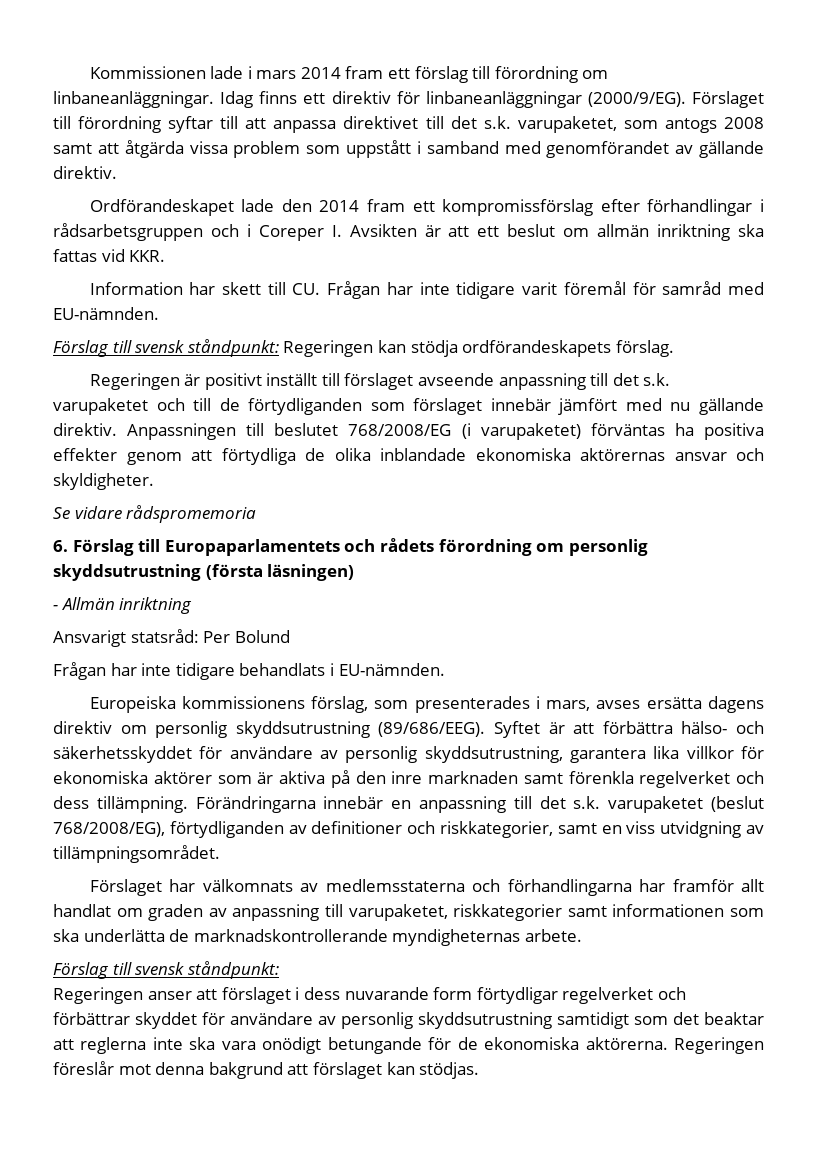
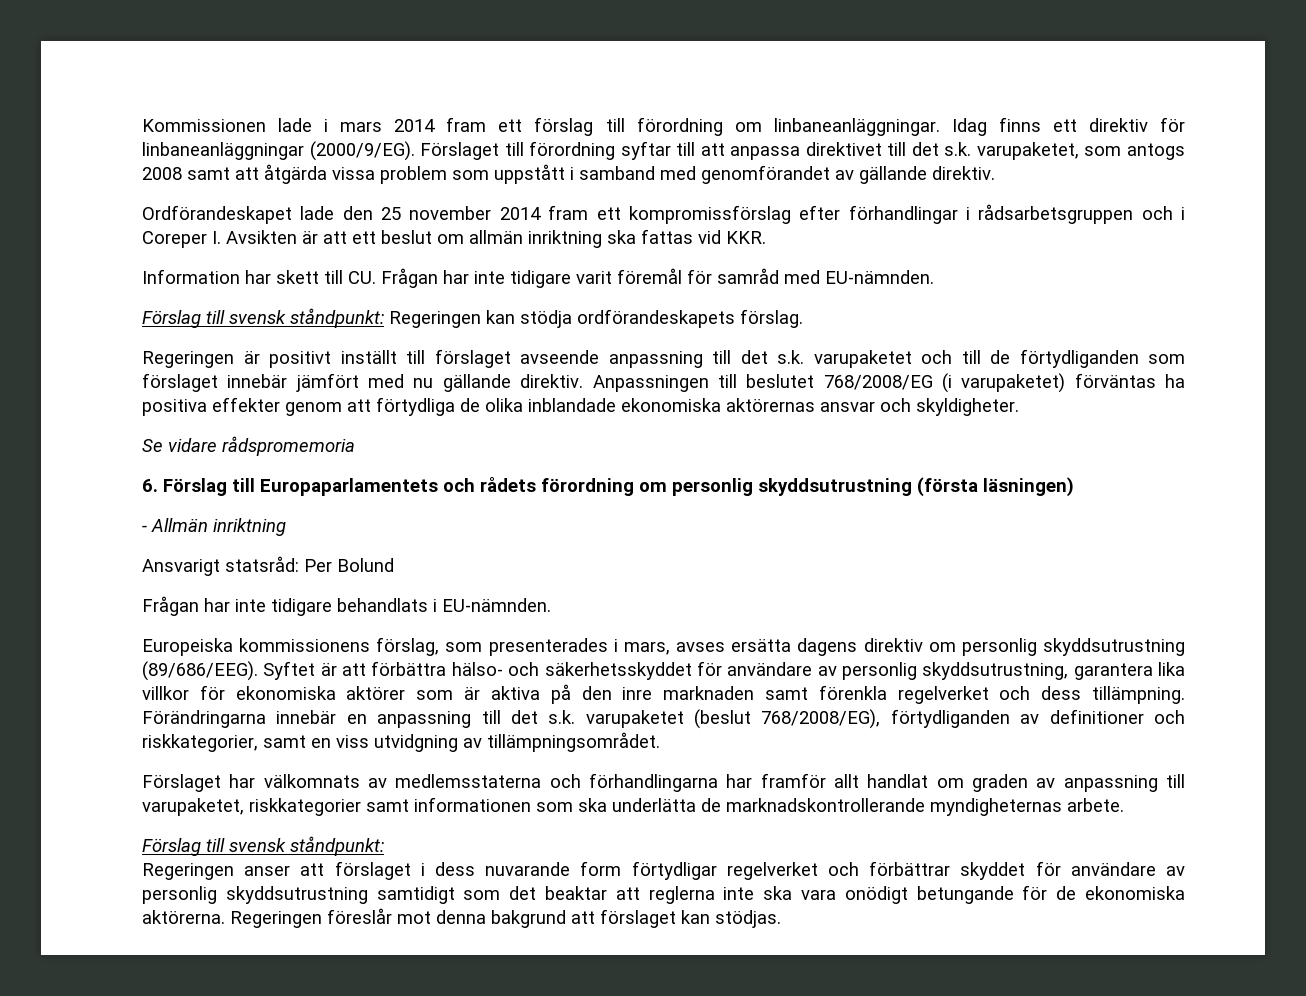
- Ordförandeskapet lade den 2014 fram ett kompromissförslag efter förhandlingar i rådsarbetsgruppen och i Coreper I. Avsikten är att ett beslut om allmän inriktning ska fattas vid KKR.
+ Ordförandeskapet lade den 25 november 2014 fram ett kompromissförslag efter förhandlingar i rådsarbetsgruppen och i Coreper I. Avsikten är att ett beslut om allmän inriktning ska fattas vid KKR.

